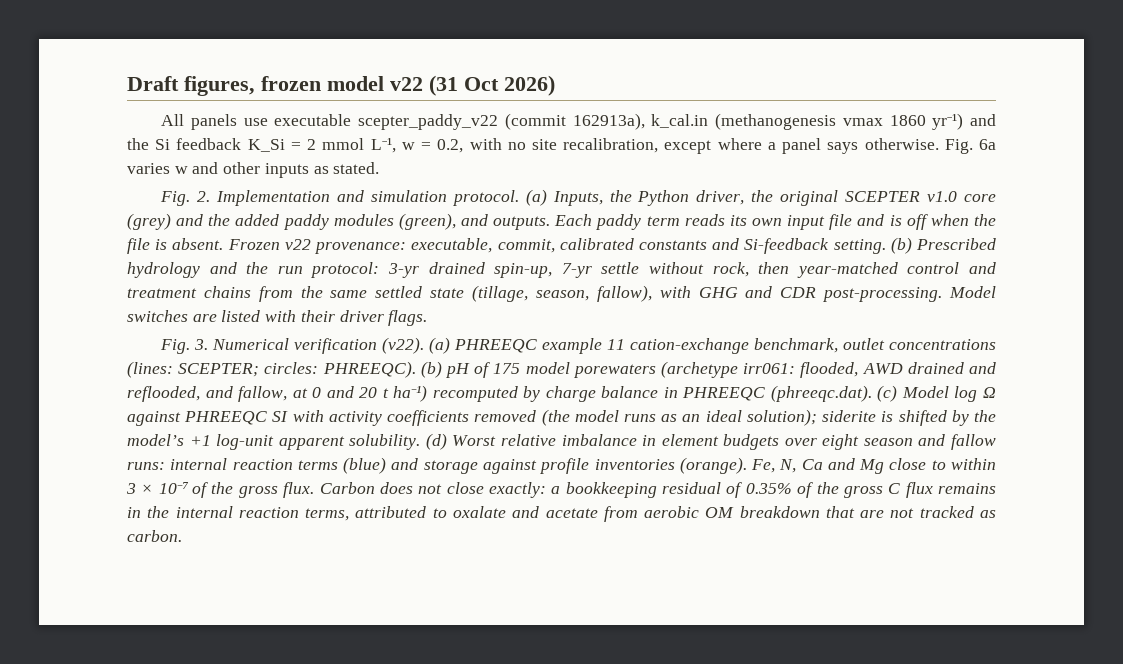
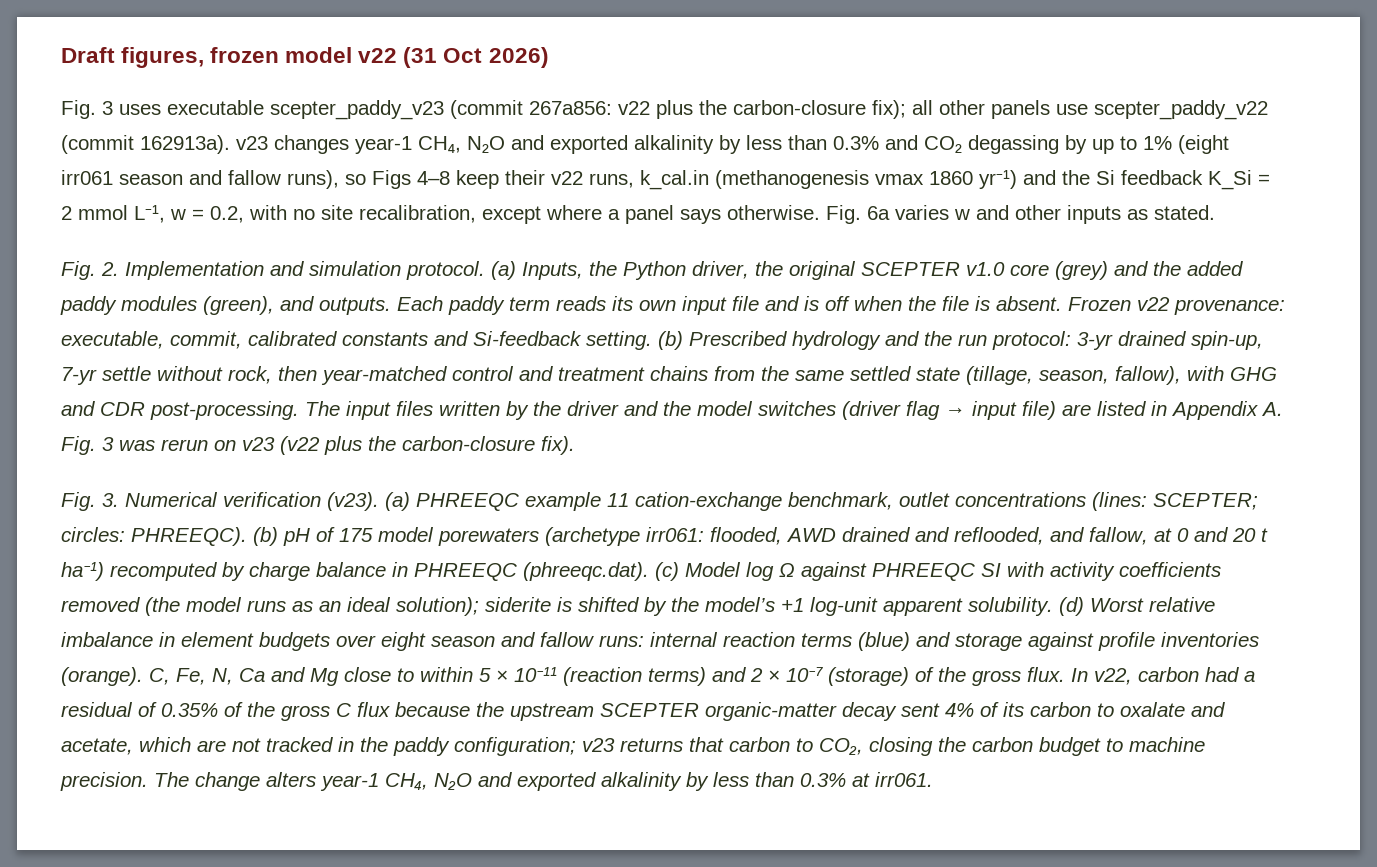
- All panels use executable scepter_paddy_v22 (commit 162913a), k_cal.in (methanogenesis vmax 1860 yr⁻¹) and the Si feedback K_Si = 2 mmol L⁻¹, w = 0.2, with no site recalibration, except where a panel says otherwise.
+ Fig. 3 uses executable scepter_paddy_v23 (commit 267a856: v22 plus the carbon-closure fix); all other panels use scepter_paddy_v22 (commit 162913a). v23 changes year-1 CH₄, N₂O and exported alkalinity by less than 0.3% and CO₂ degassing by up to 1% (eight irr061 season and fallow runs), so Figs 4–8 keep their v22 runs, k_cal.in (methanogenesis vmax 1860 yr⁻¹) and the Si feedback K_Si = 2 mmol L⁻¹, w = 0.2, with no site recalibration, except where a panel says otherwise.
- Model switches are listed with their driver flags.
+ The input files written by the driver and the model switches (driver flag → input file) are listed in Appendix A. Fig. 3 was rerun on v23 (v22 plus the carbon-closure fix).
- Fig. 3. Numerical verification (v22).
+ Fig. 3. Numerical verification (v23).
- Fe, N, Ca and Mg close to within 3 × 10⁻⁷ of the gross flux.
+ C, Fe, N, Ca and Mg close to within 5 × 10⁻¹¹ (reaction terms) and 2 × 10⁻⁷ (storage) of the gross flux.
- Carbon does not close exactly: a bookkeeping residual of 0.35% of the gross C flux remains in the internal reaction terms, attributed to oxalate and acetate from aerobic OM breakdown that are not tracked as carbon.
+ In v22, carbon had a residual of 0.35% of the gross C flux because the upstream SCEPTER organic-matter decay sent 4% of its carbon to oxalate and acetate, which are not tracked in the paddy configuration; v23 returns that carbon to CO₂, closing the carbon budget to machine precision. The change alters year-1 CH₄, N₂O and exported alkalinity by less than 0.3% at irr061.

